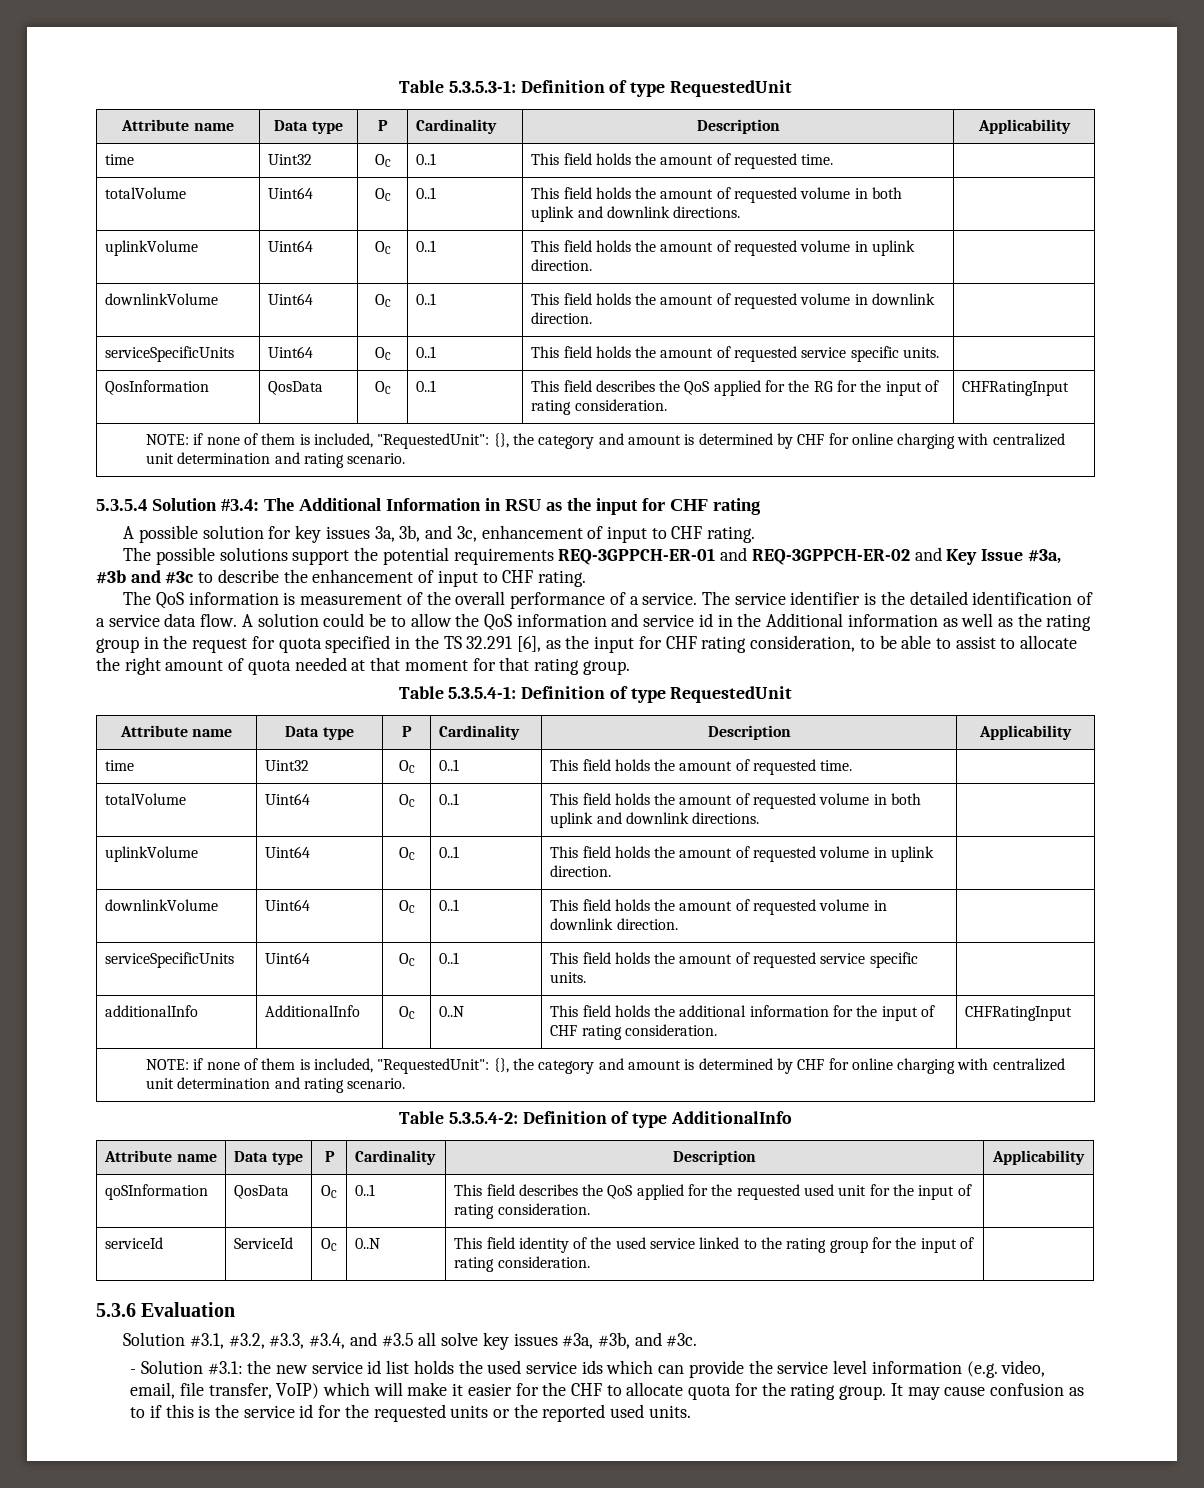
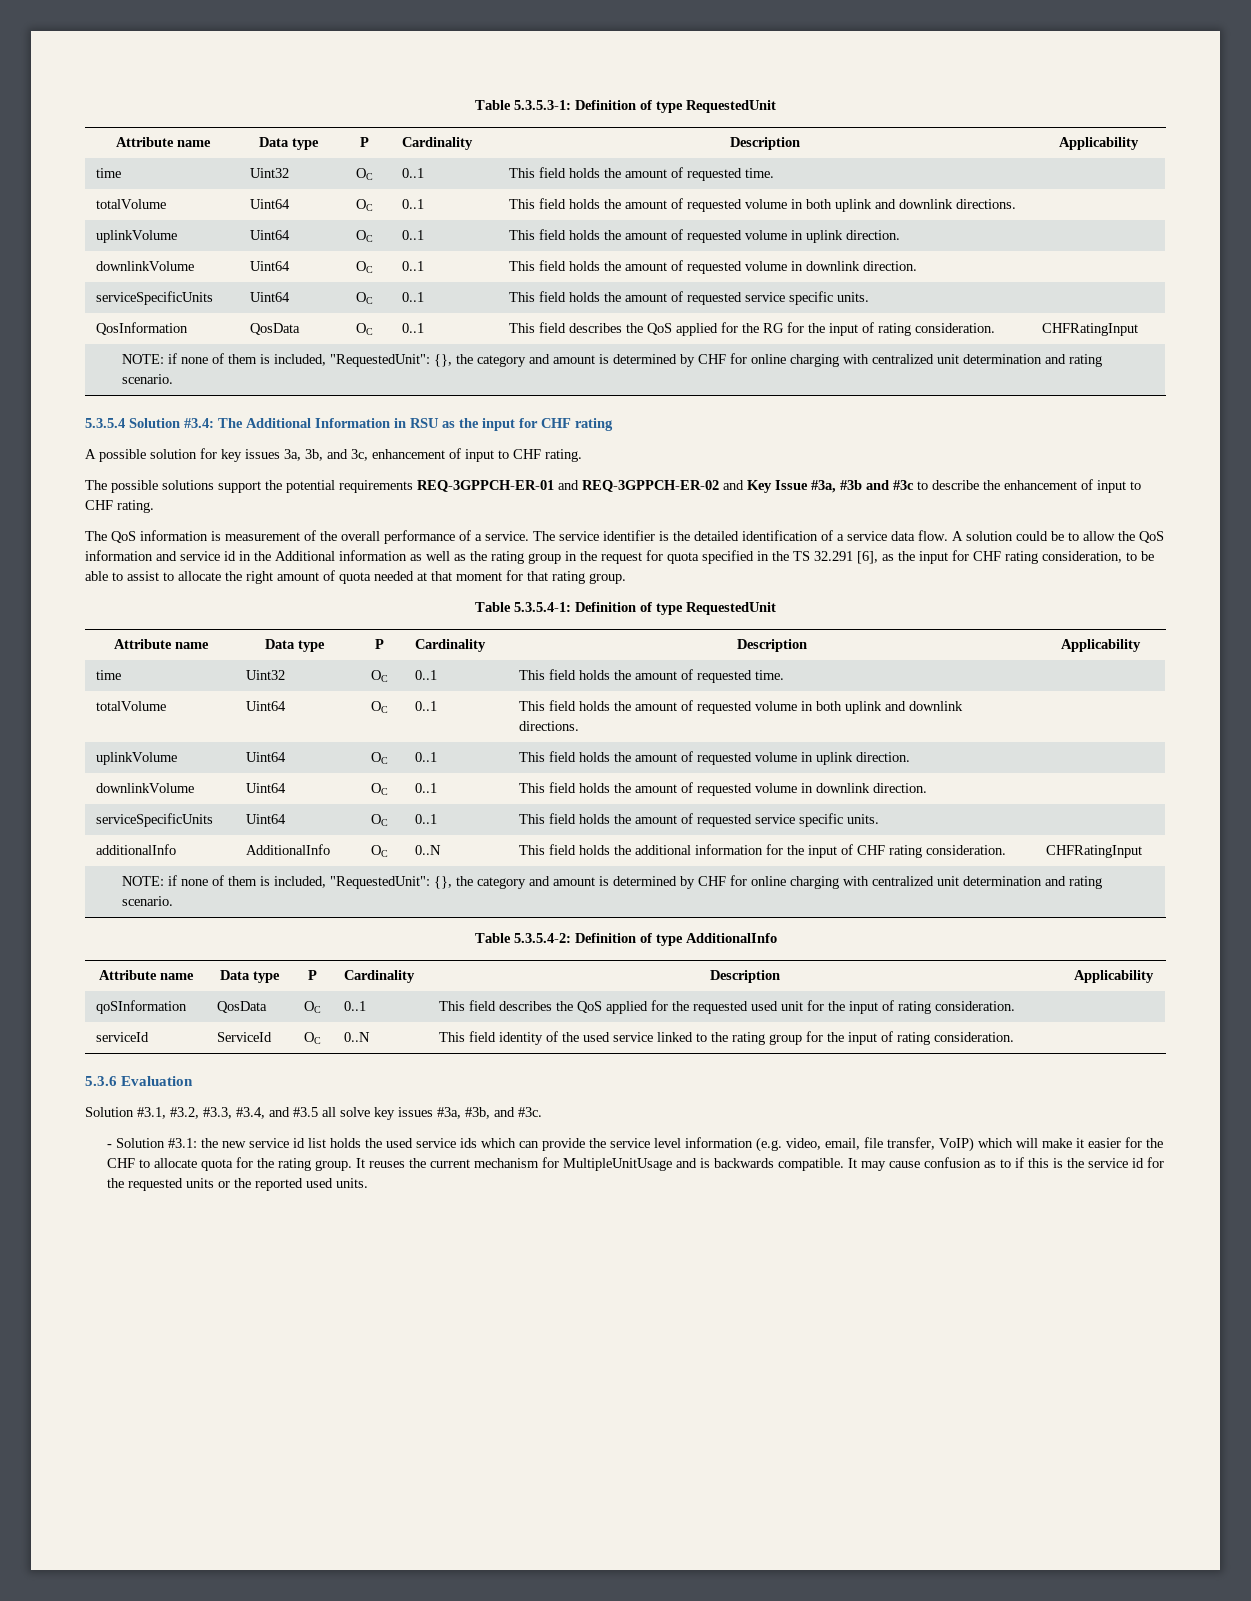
- It may cause confusion as to if this is the service id for the requested units or the reported used units.
+ It reuses the current mechanism for MultipleUnitUsage and is backwards compatible. It may cause confusion as to if this is the service id for the requested units or the reported used units.

